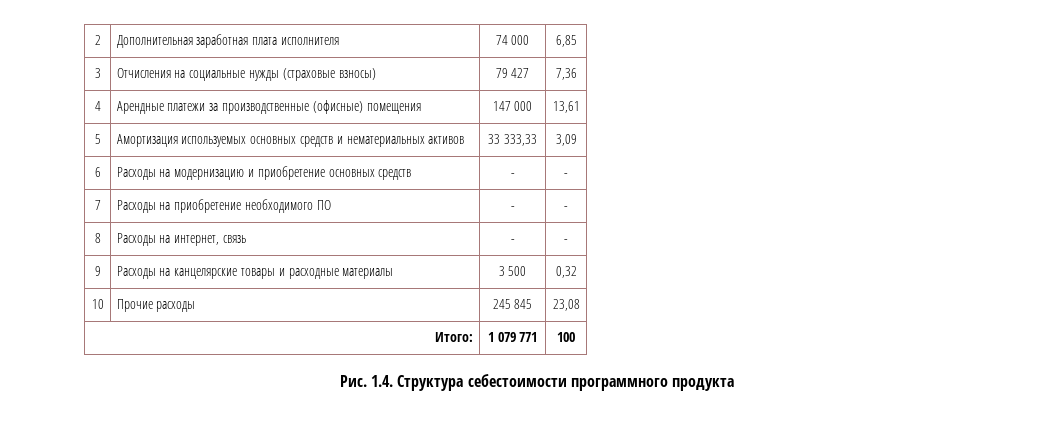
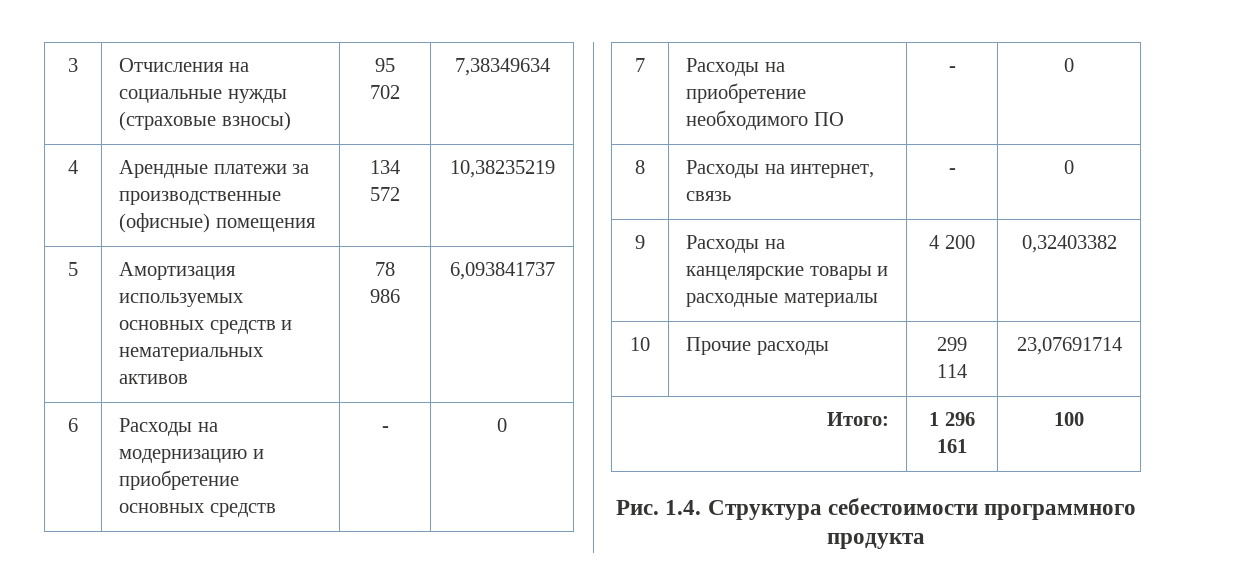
- 2 | Дополнительная заработная плата исполнителя | 74 000 | 6,85
- 3 | Отчисления на социальные нужды (страховые взносы) | 79 427 | 7,36
+ 3 | Отчисления на социальные нужды (страховые взносы) | 95 702 | 7,38349634
- 4 | Арендные платежи за производственные (офисные) помещения | 147 000 | 13,61
+ 4 | Арендные платежи за производственные (офисные) помещения | 134 572 | 10,38235219
- 5 | Амортизация используемых основных средств и нематериальных активов | 33 333,33 | 3,09
+ 5 | Амортизация используемых основных средств и нематериальных активов | 78 986 | 6,093841737
- 6 | Расходы на модернизацию и приобретение основных средств | - | -
+ 6 | Расходы на модернизацию и приобретение основных средств | - | 0
- 7 | Расходы на приобретение необходимого ПО | - | -
+ 7 | Расходы на приобретение необходимого ПО | - | 0
- 8 | Расходы на интернет, связь | - | -
+ 8 | Расходы на интернет, связь | - | 0
- 9 | Расходы на канцелярские товары и расходные материалы | 3 500 | 0,32
+ 9 | Расходы на канцелярские товары и расходные материалы | 4 200 | 0,32403382
- 10 | Прочие расходы | 245 845 | 23,08
+ 10 | Прочие расходы | 299 114 | 23,07691714
- Итого: | 1 079 771 | 100
+ Итого: | 1 296 161 | 100

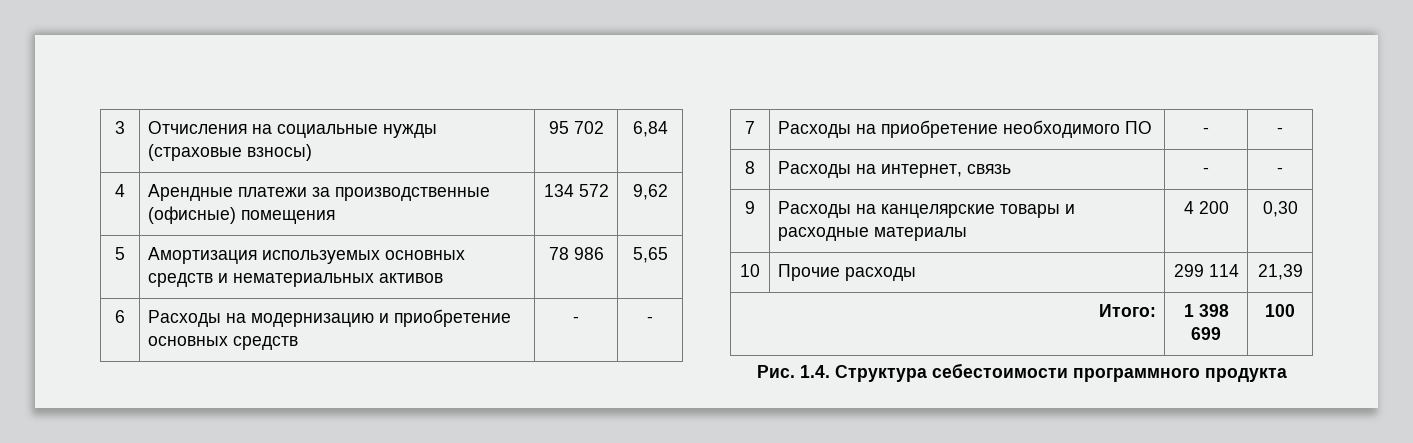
- 3 | Отчисления на социальные нужды (страховые взносы) | 95 702 | 7,38349634
+ 3 | Отчисления на социальные нужды (страховые взносы) | 95 702 | 6,84
- 4 | Арендные платежи за производственные (офисные) помещения | 134 572 | 10,38235219
+ 4 | Арендные платежи за производственные (офисные) помещения | 134 572 | 9,62
- 5 | Амортизация используемых основных средств и нематериальных активов | 78 986 | 6,093841737
+ 5 | Амортизация используемых основных средств и нематериальных активов | 78 986 | 5,65
- 6 | Расходы на модернизацию и приобретение основных средств | - | 0
+ 6 | Расходы на модернизацию и приобретение основных средств | - | -
- 7 | Расходы на приобретение необходимого ПО | - | 0
+ 7 | Расходы на приобретение необходимого ПО | - | -
- 8 | Расходы на интернет, связь | - | 0
+ 8 | Расходы на интернет, связь | - | -
- 9 | Расходы на канцелярские товары и расходные материалы | 4 200 | 0,32403382
+ 9 | Расходы на канцелярские товары и расходные материалы | 4 200 | 0,30
- 10 | Прочие расходы | 299 114 | 23,07691714
+ 10 | Прочие расходы | 299 114 | 21,39
- Итого: | 1 296 161 | 100
+ Итого: | 1 398 699 | 100

